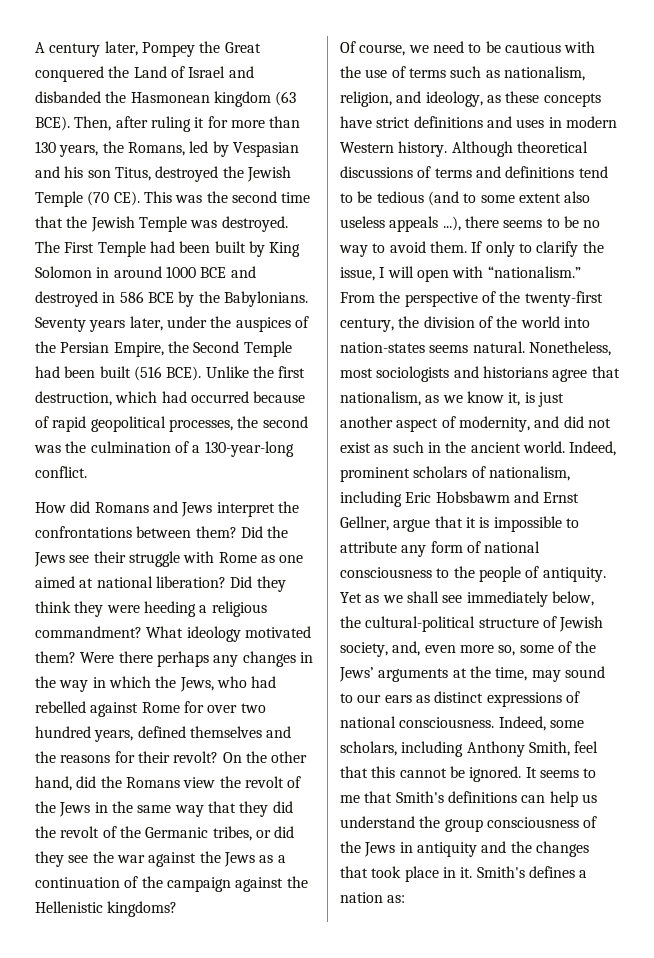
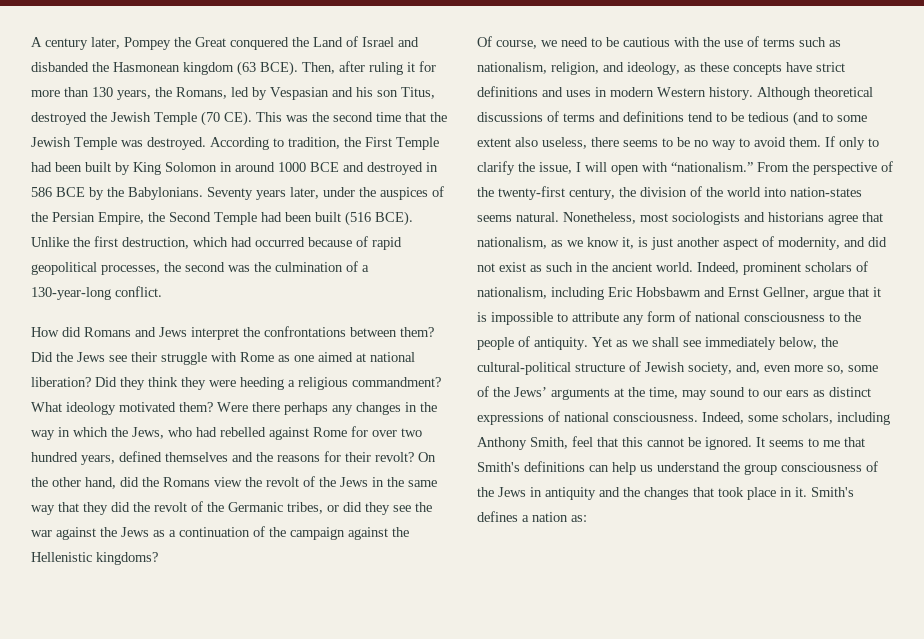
- The First Temple had been built by King Solomon in around 1000 BCE and destroyed in 586 BCE by the Babylonians.
+ According to tradition, the First Temple had been built by King Solomon in around 1000 BCE and destroyed in 586 BCE by the Babylonians.
- Although theoretical discussions of terms and definitions tend to be tedious (and to some extent also useless appeals ...), there seems to be no way to avoid them.
+ Although theoretical discussions of terms and definitions tend to be tedious (and to some extent also useless, there seems to be no way to avoid them.

